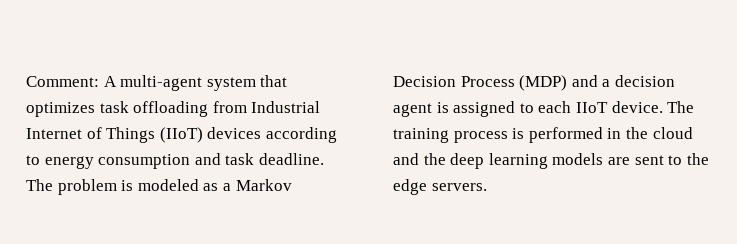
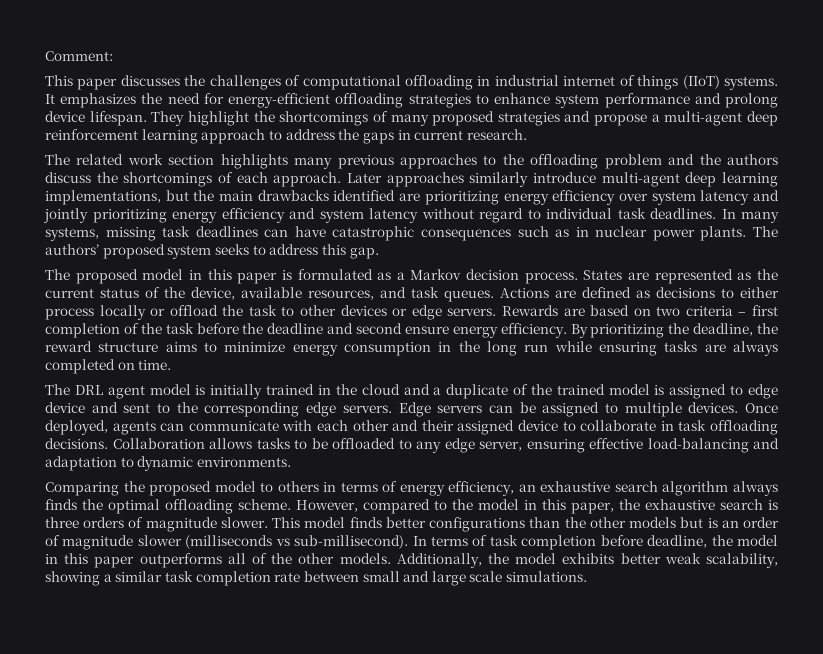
- Comment: A multi-agent system that optimizes task offloading from Industrial Internet of Things (IIoT) devices according to energy consumption and task deadline. The problem is modeled as a Markov Decision Process (MDP) and a decision agent is assigned to each IIoT device. The training process is performed in the cloud and the deep learning models are sent to the edge servers.
+ Comment:
+ This paper discusses the challenges of computational offloading in industrial internet of things (IIoT) systems. It emphasizes the need for energy-efficient offloading strategies to enhance system performance and prolong device lifespan. They highlight the shortcomings of many proposed strategies and propose a multi-agent deep reinforcement learning approach to address the gaps in current research.
+ The related work section highlights many previous approaches to the offloading problem and the authors discuss the shortcomings of each approach. Later approaches similarly introduce multi-agent deep learning implementations, but the main drawbacks identified are prioritizing energy efficiency over system latency and jointly prioritizing energy efficiency and system latency without regard to individual task deadlines. In many systems, missing task deadlines can have catastrophic consequences such as in nuclear power plants. The authors’ proposed system seeks to address this gap.
+ The proposed model in this paper is formulated as a Markov decision process. States are represented as the current status of the device, available resources, and task queues. Actions are defined as decisions to either process locally or offload the task to other devices or edge servers. Rewards are based on two criteria – first completion of the task before the deadline and second ensure energy efficiency. By prioritizing the deadline, the reward structure aims to minimize energy consumption in the long run while ensuring tasks are always completed on time.
+ The DRL agent model is initially trained in the cloud and a duplicate of the trained model is assigned to edge device and sent to the corresponding edge servers. Edge servers can be assigned to multiple devices. Once deployed, agents can communicate with each other and their assigned device to collaborate in task offloading decisions. Collaboration allows tasks to be offloaded to any edge server, ensuring effective load-balancing and adaptation to dynamic environments.
+ Comparing the proposed model to others in terms of energy efficiency, an exhaustive search algorithm always finds the optimal offloading scheme. However, compared to the model in this paper, the exhaustive search is three orders of magnitude slower. This model finds better configurations than the other models but is an order of magnitude slower (milliseconds vs sub-millisecond). In terms of task completion before deadline, the model in this paper outperforms all of the other models. Additionally, the model exhibits better weak scalability, showing a similar task completion rate between small and large scale simulations.

